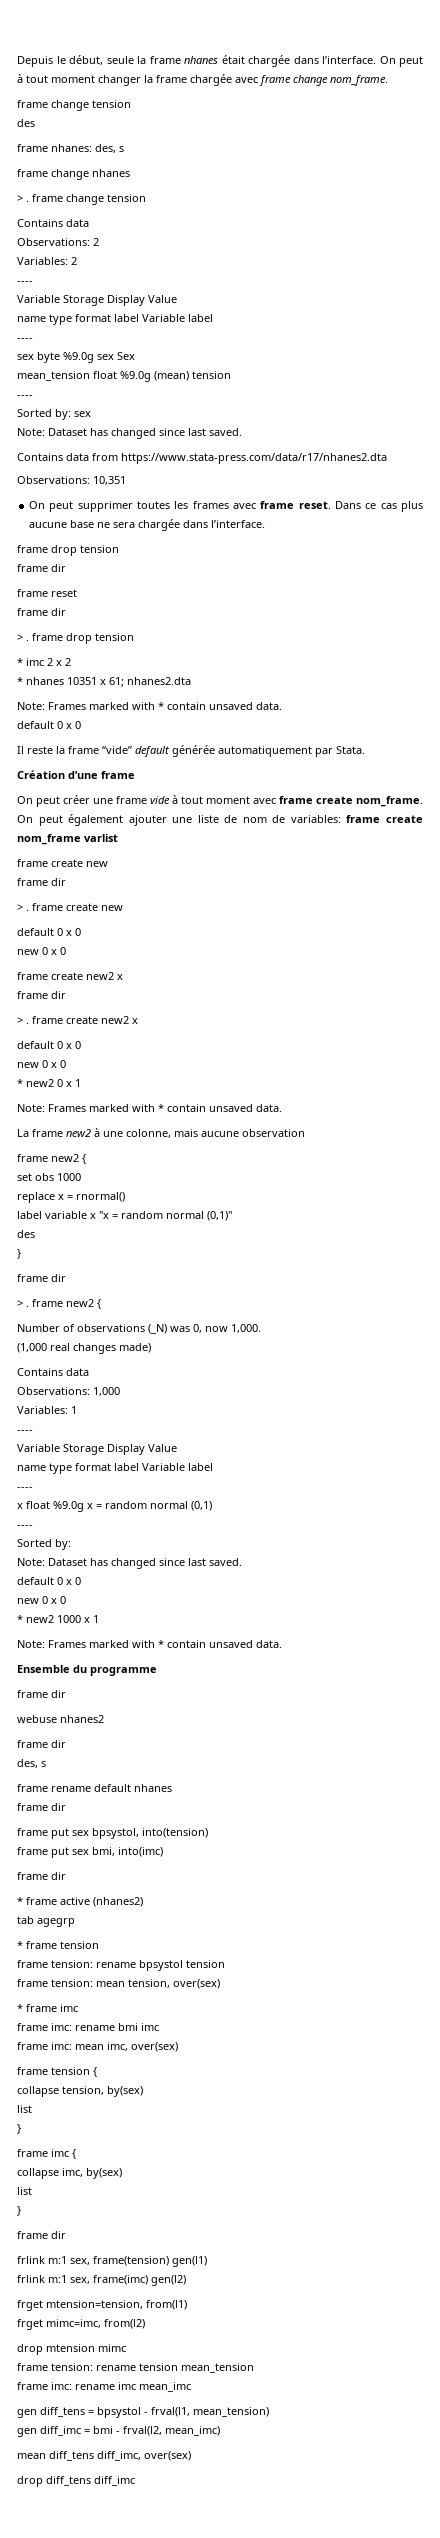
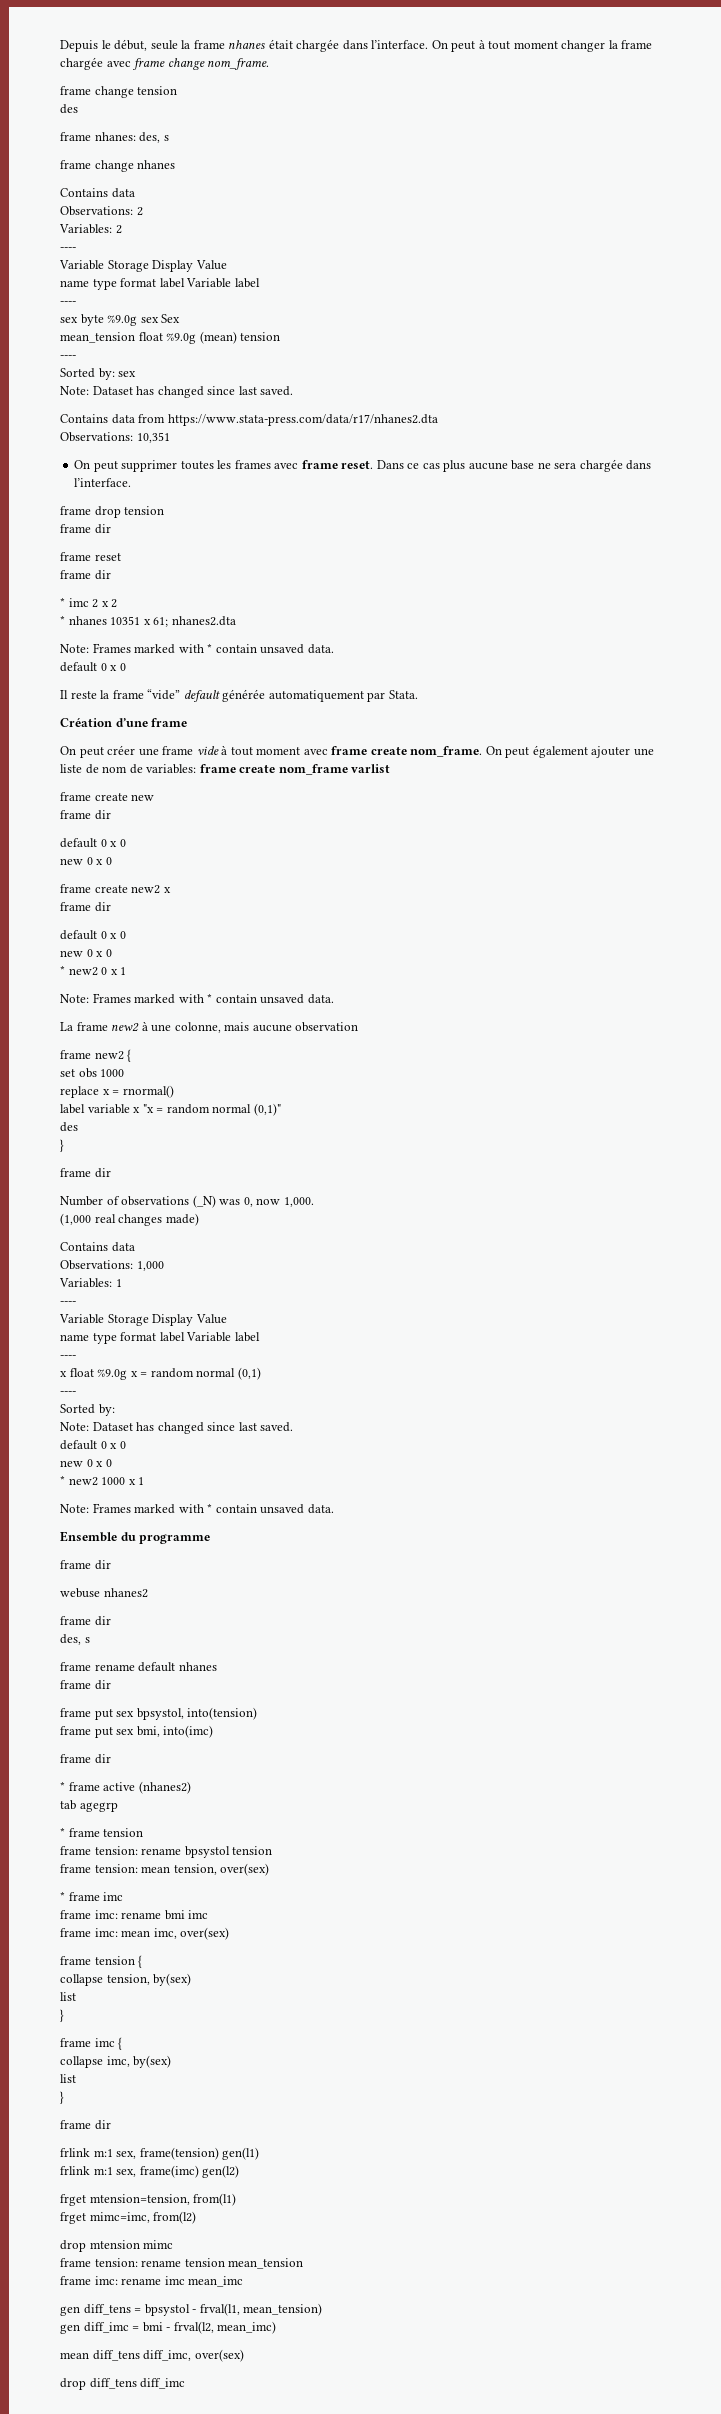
- > . frame change tension
- > . frame drop tension
- > . frame create new
- > . frame create new2 x
- > . frame new2 {

